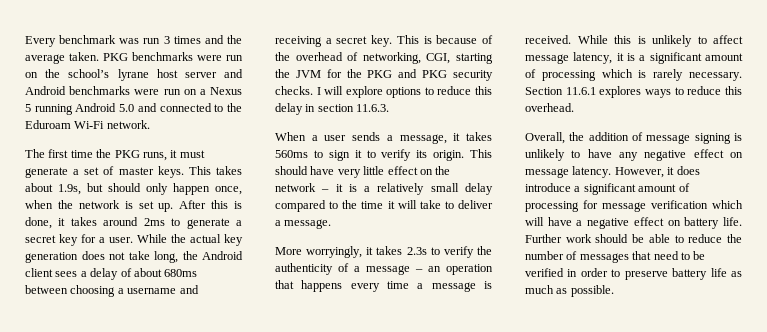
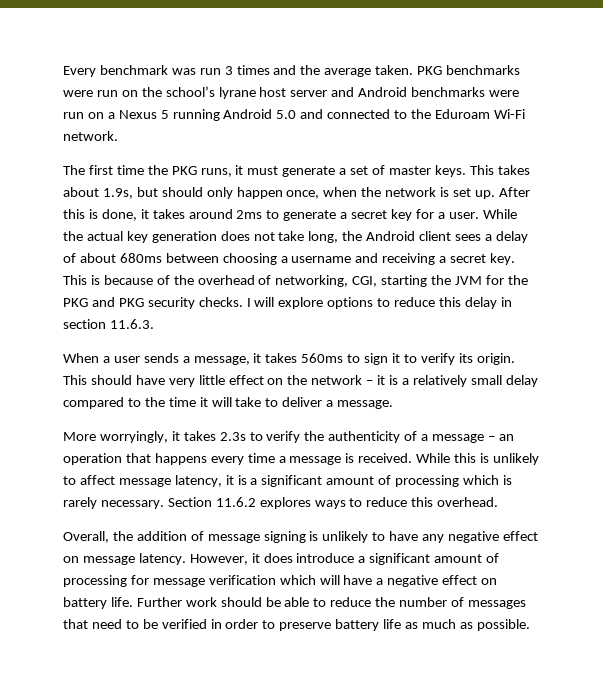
- Section 11.6.1 explores ways to reduce this overhead.
+ Section 11.6.2 explores ways to reduce this overhead.

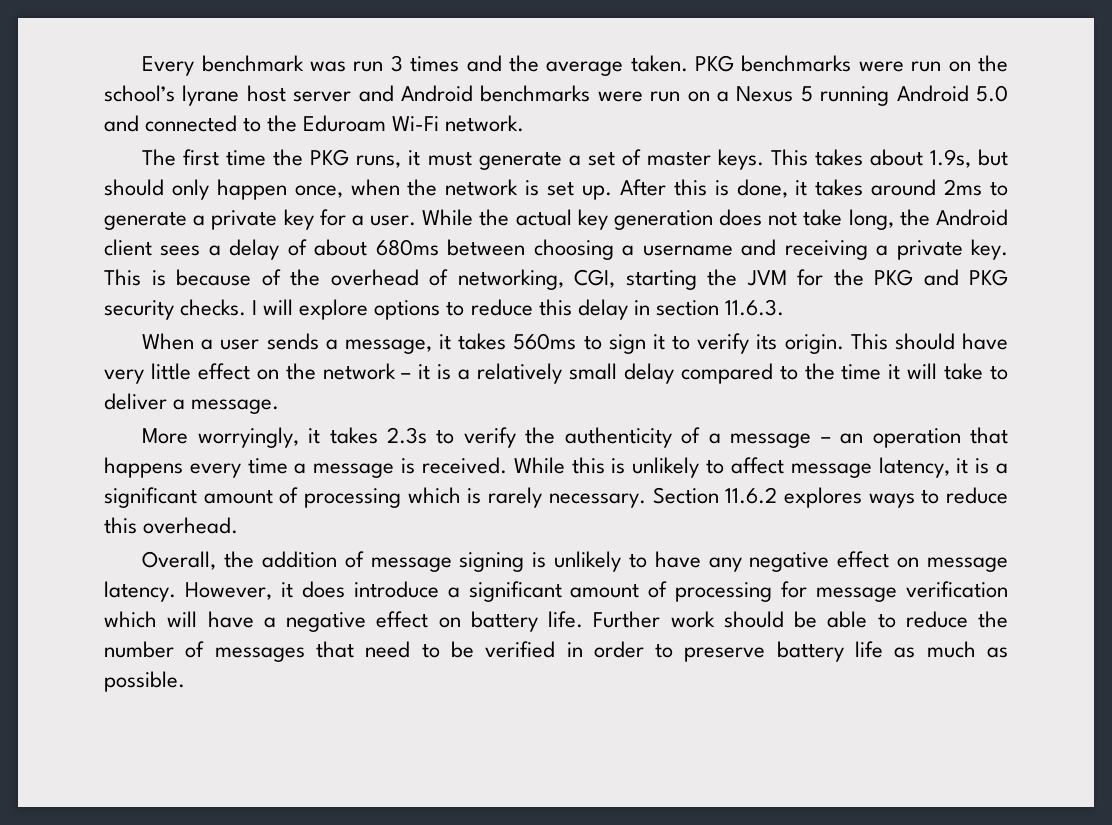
- After this is done, it takes around 2ms to generate a secret key for a user.
+ After this is done, it takes around 2ms to generate a private key for a user.
- While the actual key generation does not take long, the Android client sees a delay of about 680ms between choosing a username and receiving a secret key.
+ While the actual key generation does not take long, the Android client sees a delay of about 680ms between choosing a username and receiving a private key.

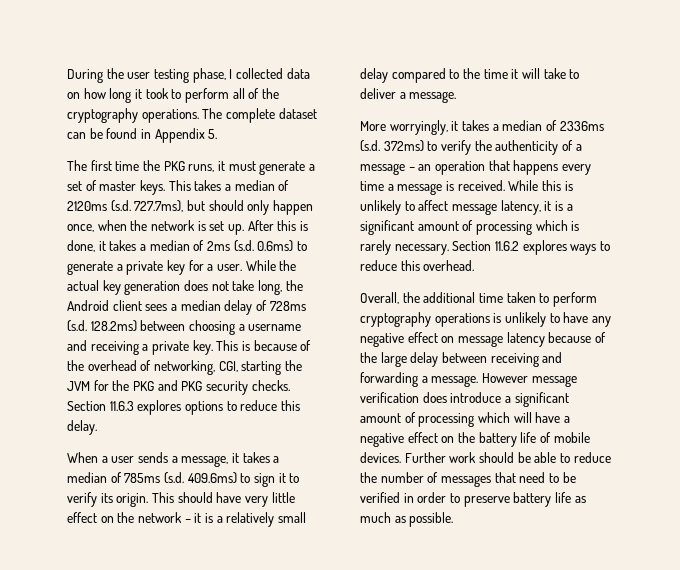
- Every benchmark was run 3 times and the average taken. PKG benchmarks were run on the school’s lyrane host server and Android benchmarks were run on a Nexus 5 running Android 5.0 and connected to the Eduroam Wi-Fi network.
+ During the user testing phase, I collected data on how long it took to perform all of the cryptography operations. The complete dataset can be found in Appendix 5.
- This takes about 1.9s, but should only happen once, when the network is set up.
+ This takes a median of 2120ms (s.d. 727.7ms), but should only happen once, when the network is set up.
- After this is done, it takes around 2ms to generate a private key for a user.
+ After this is done, it takes a median of 2ms (s.d. 0.6ms) to generate a private key for a user.
- While the actual key generation does not take long, the Android client sees a delay of about 680ms between choosing a username and receiving a private key.
+ While the actual key generation does not take long, the Android client sees a median delay of 728ms (s.d. 128.2ms) between choosing a username and receiving a private key.
- I will explore options to reduce this delay in section 11.6.3.
+ Section 11.6.3 explores options to reduce this delay.
- When a user sends a message, it takes 560ms to sign it to verify its origin.
+ When a user sends a message, it takes a median of 785ms (s.d. 409.6ms) to sign it to verify its origin.
- More worryingly, it takes 2.3s to verify the authenticity of a message – an operation that happens every time a message is received.
+ More worryingly, it takes a median of 2336ms (s.d. 372ms) to verify the authenticity of a message – an operation that happens every time a message is received.
- Overall, the addition of message signing is unlikely to have any negative effect on message latency. However, it does introduce a significant amount of processing for message verification which will have a negative effect on battery life.
+ Overall, the additional time taken to perform cryptography operations is unlikely to have any negative effect on message latency because of the large delay between receiving and forwarding a message. However message verification does introduce a significant amount of processing which will have a negative effect on the battery life of mobile devices.

